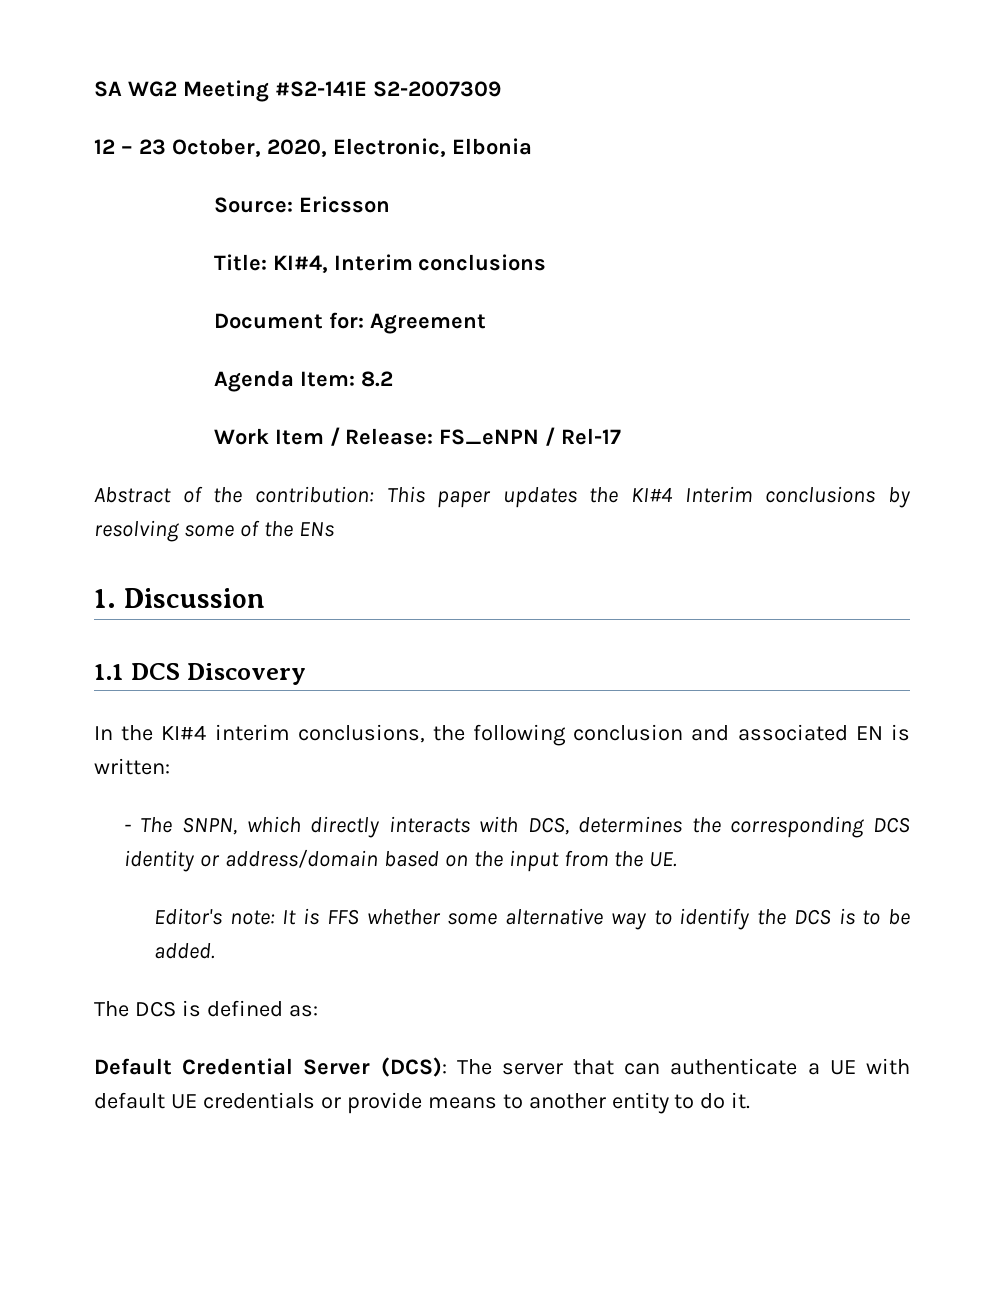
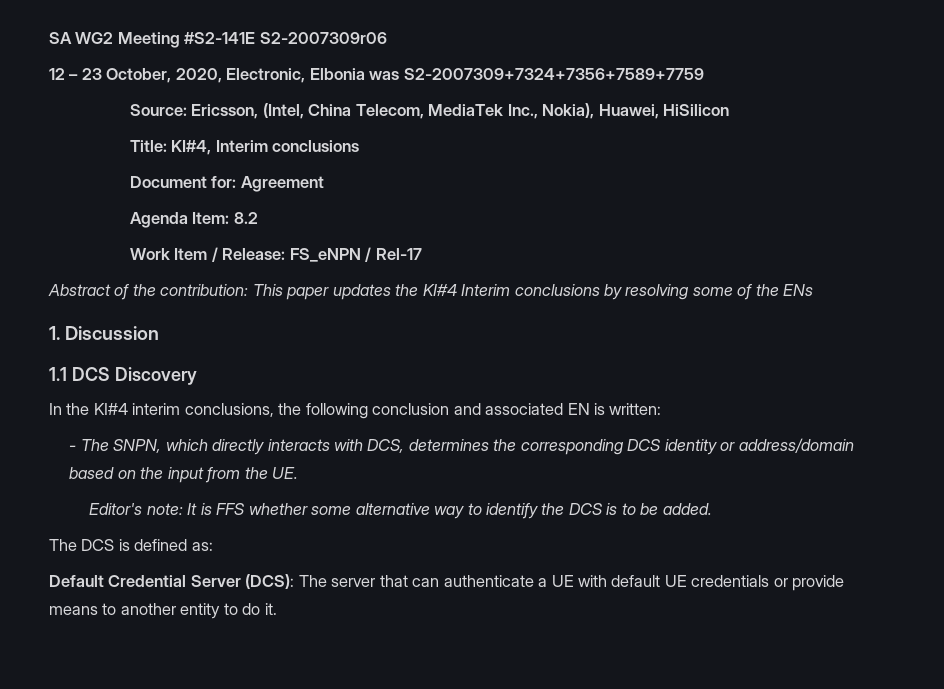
- SA WG2 Meeting #S2-141E S2-2007309
+ SA WG2 Meeting #S2-141E S2-2007309r06
- 12 – 23 October, 2020, Electronic, Elbonia
+ 12 – 23 October, 2020, Electronic, Elbonia was S2-2007309+7324+7356+7589+7759
- Source: Ericsson
+ Source: Ericsson, (Intel, China Telecom, MediaTek Inc., Nokia), Huawei, HiSilicon

